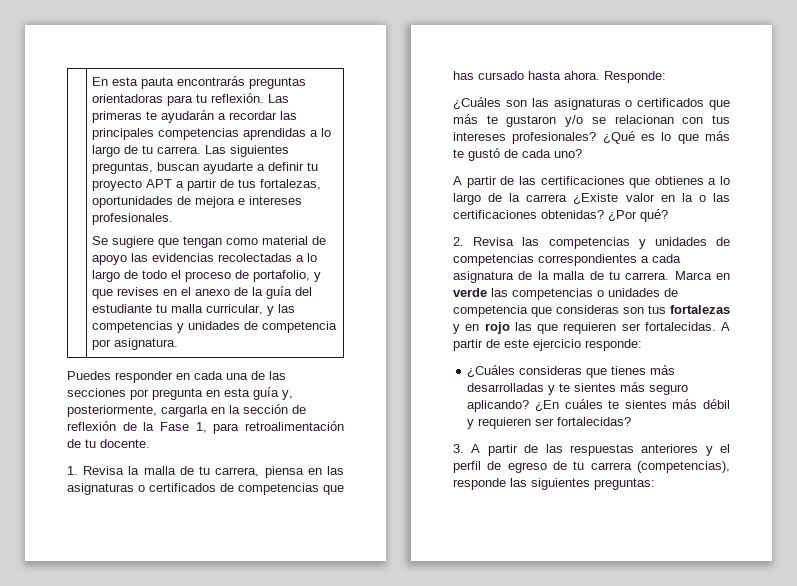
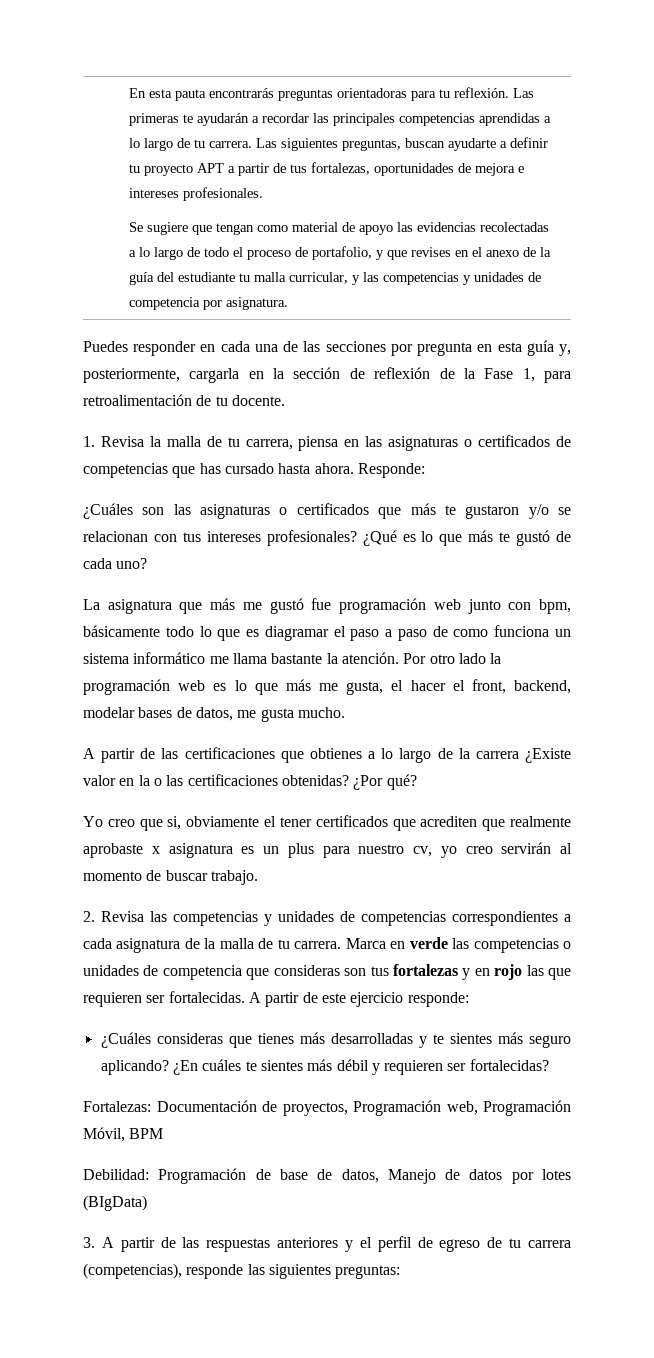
+ La asignatura que más me gustó fue programación web junto con bpm, básicamente todo lo que es diagramar el paso a paso de como funciona un sistema informático me llama bastante la atención. Por otro lado la programación web es lo que más me gusta, el hacer el front, backend, modelar bases de datos, me gusta mucho.
+ Yo creo que si, obviamente el tener certificados que acrediten que realmente aprobaste x asignatura es un plus para nuestro cv, yo creo servirán al momento de buscar trabajo.
+ Fortalezas: Documentación de proyectos, Programación web, Programación Móvil, BPM
+ Debilidad: Programación de base de datos, Manejo de datos por lotes (BIgData)

